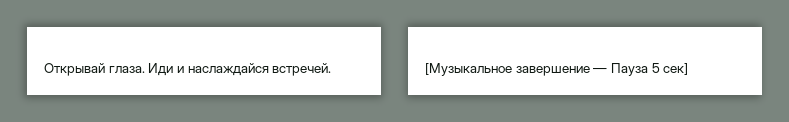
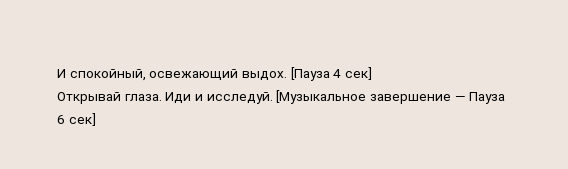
+ И спокойный, освежающий выдох. [Пауза 4 сек]
- Иди и наслаждайся встречей.
+ Иди и исследуй.
- [Музыкальное завершение — Пауза 5 сек]
+ [Музыкальное завершение — Пауза 6 сек]

